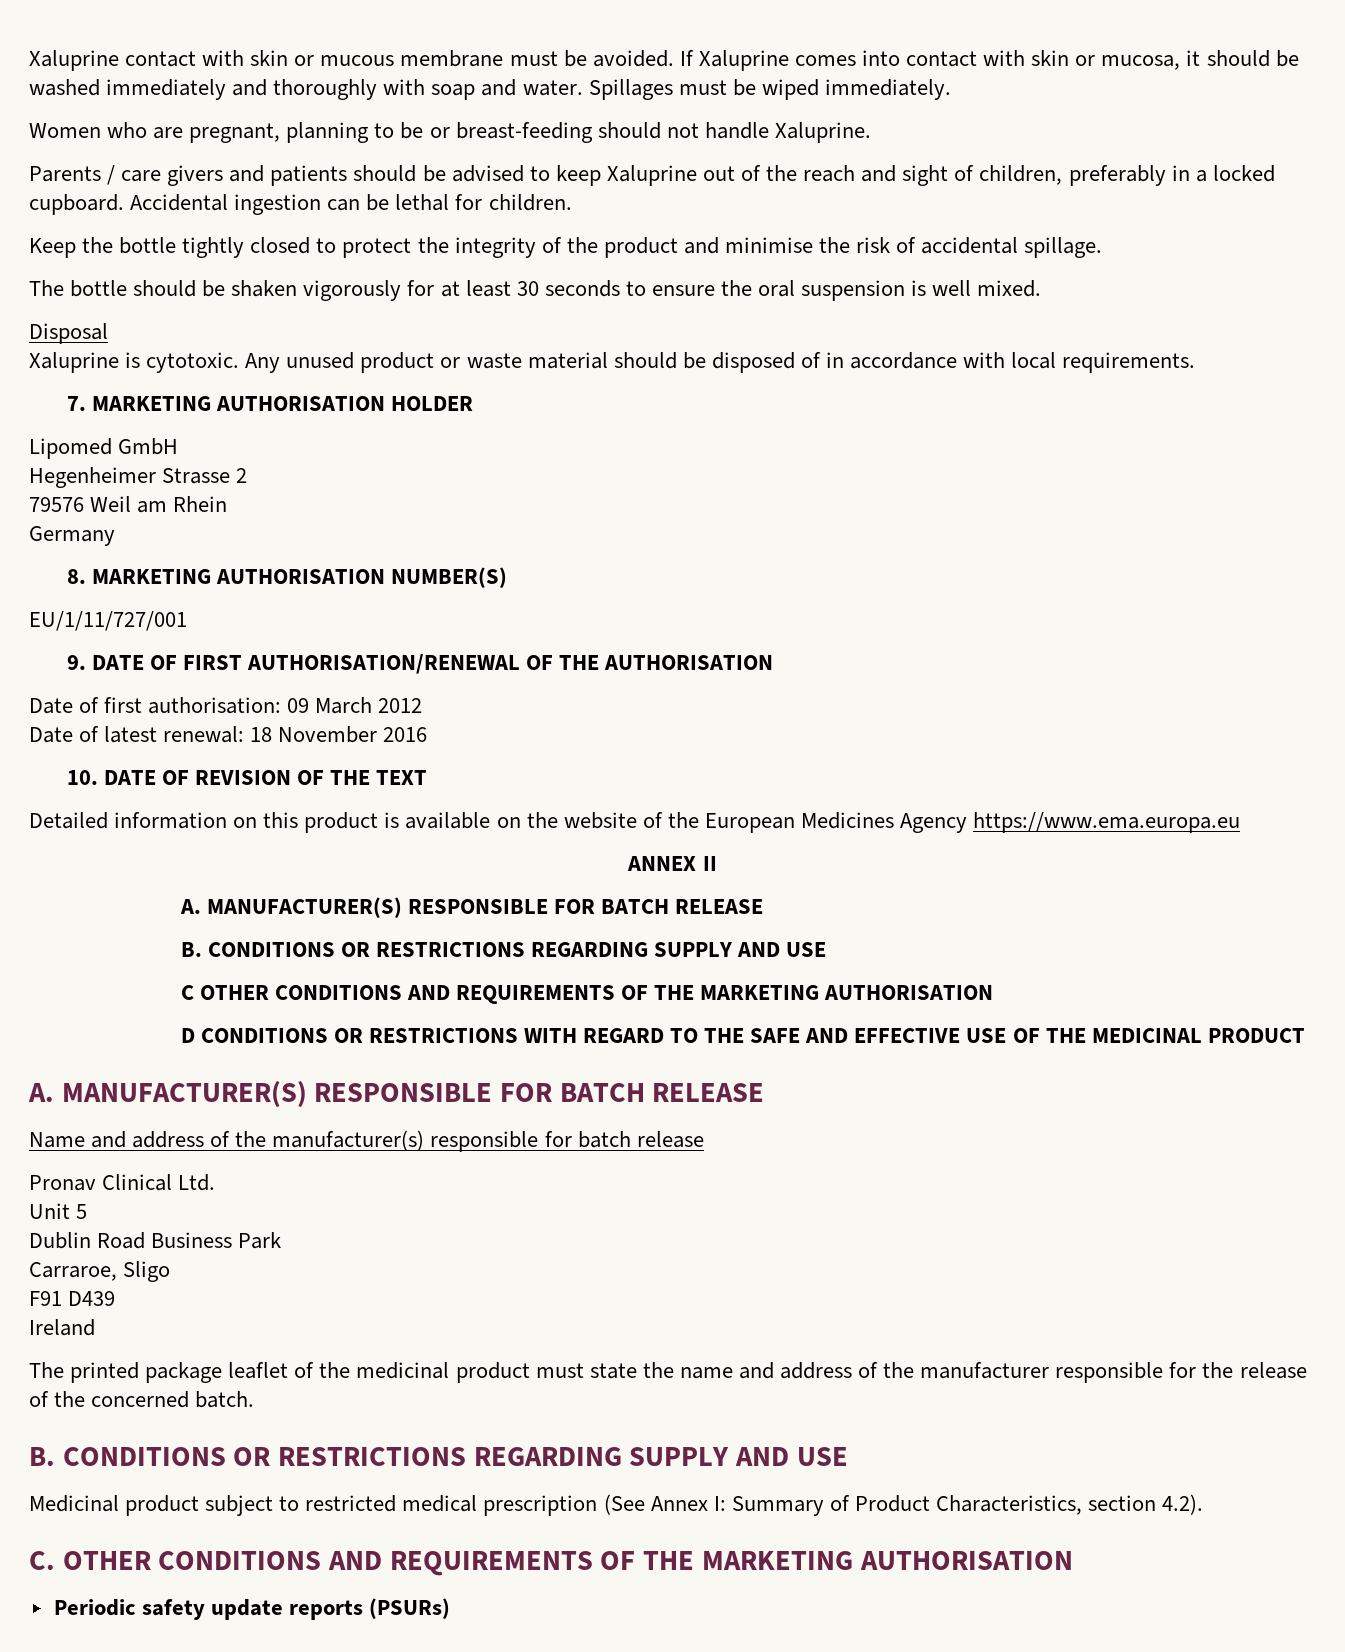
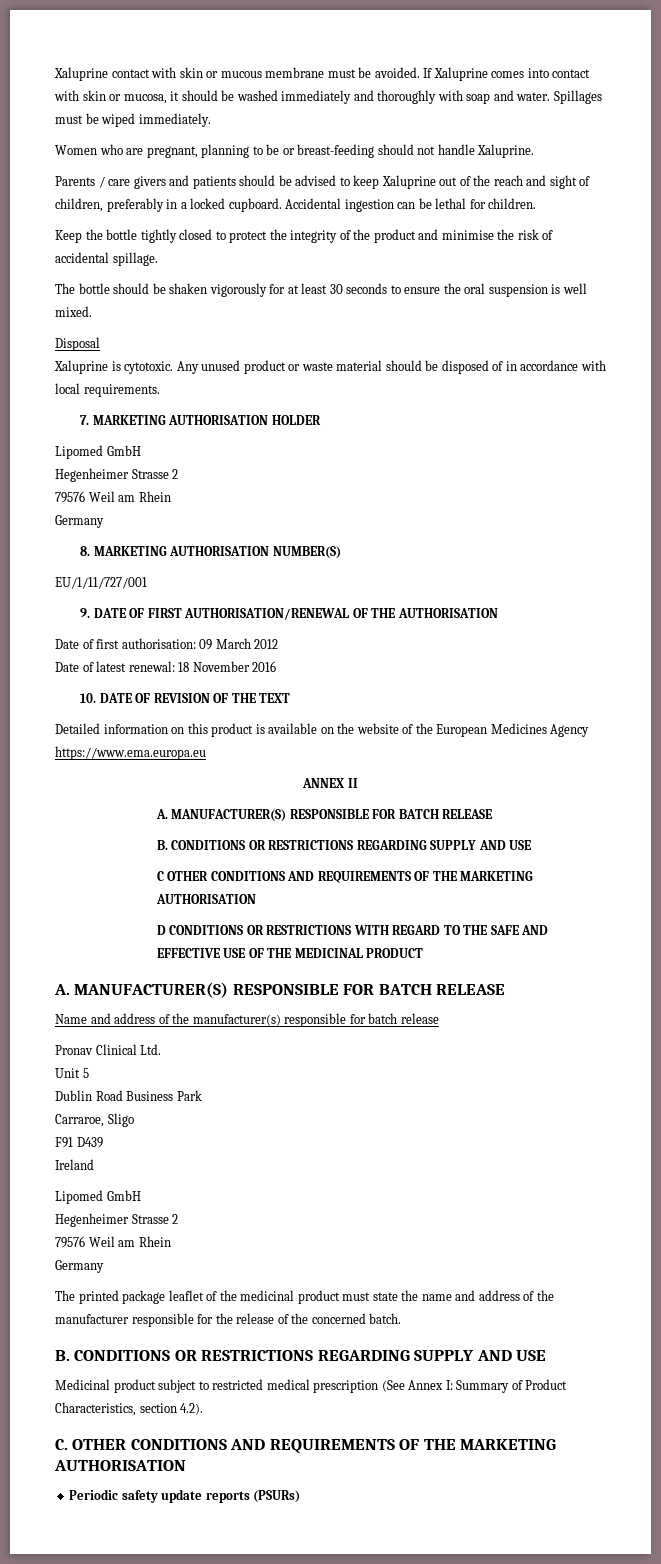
  Ireland
+ Lipomed GmbH
+ Hegenheimer Strasse 2
+ 79576 Weil am Rhein
+ Germany

